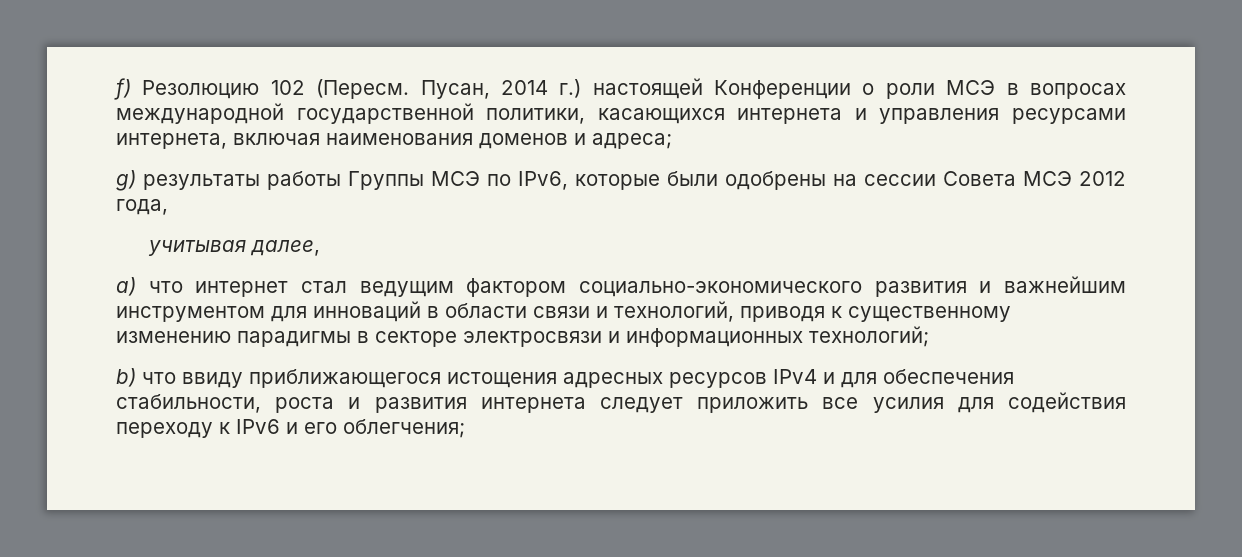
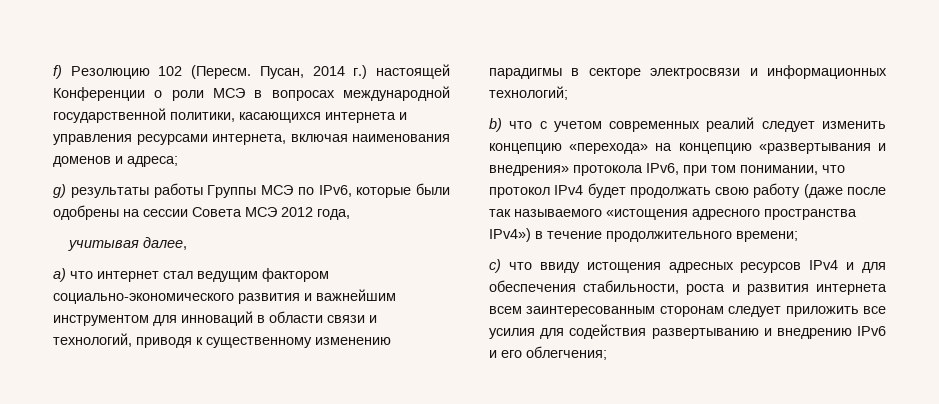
- b) что ввиду приближающегося истощения адресных ресурсов IPv4 и для обеспечения стабильности, роста и развития интернета следует приложить все усилия для содействия переходу к IPv6 и его облегчения;
+ b) что с учетом современных реалий следует изменить концепцию «перехода» на концепцию «развертывания и внедрения» протокола IPv6, при том понимании, что протокол IPv4 будет продолжать свою работу (даже после так называемого «истощения адресного пространства IPv4») в течение продолжительного времени;
+ c) что ввиду истощения адресных ресурсов IPv4 и для обеспечения стабильности, роста и развития интернета всем заинтересованным сторонам следует приложить все усилия для содействия развертыванию и внедрению IPv6 и его облегчения;

